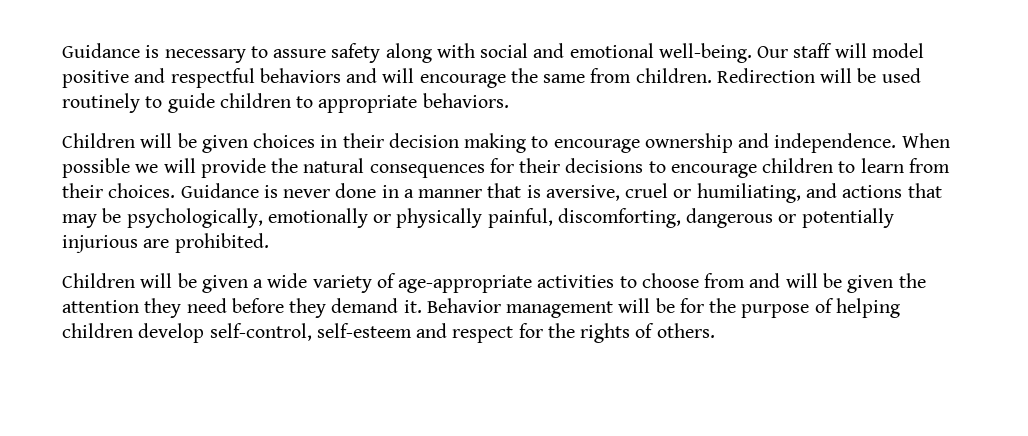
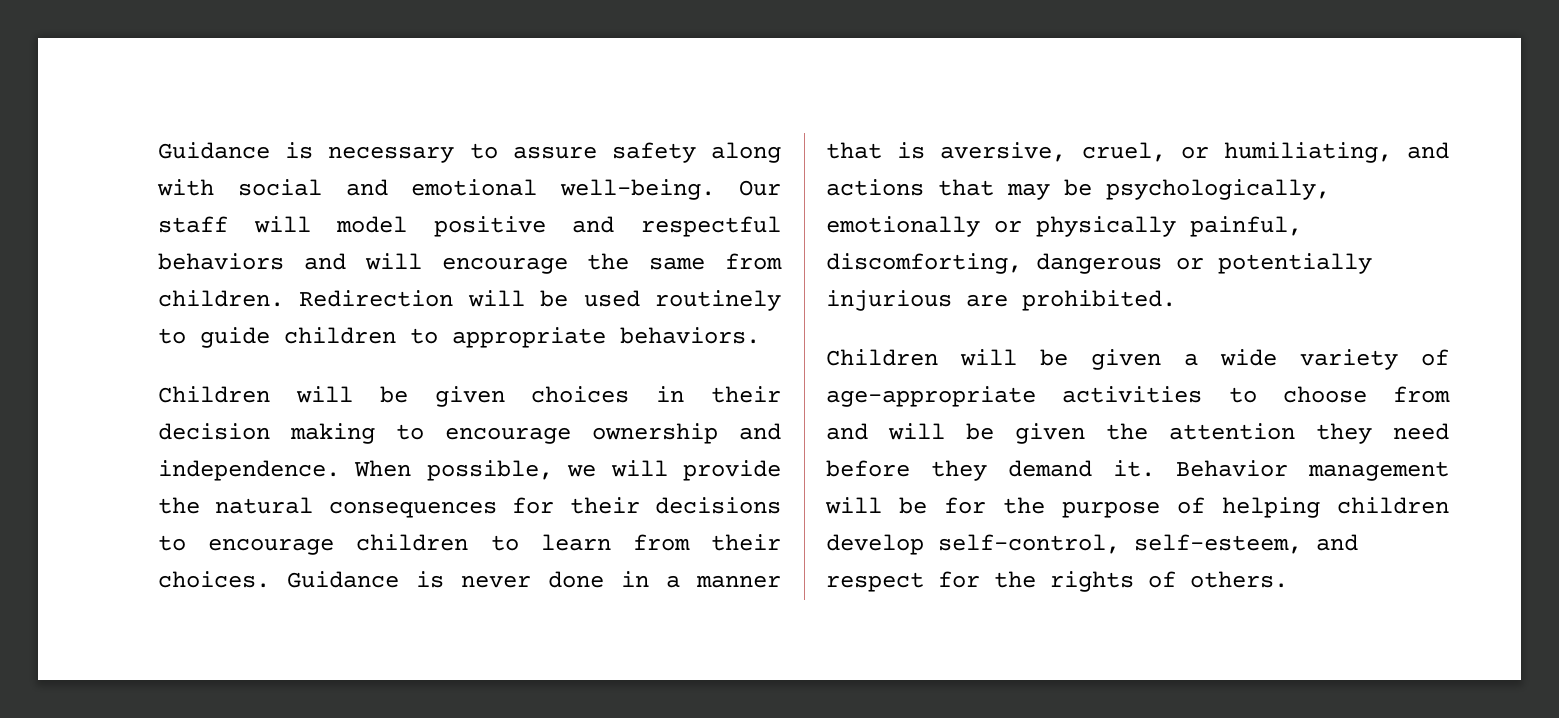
- When possible we will provide the natural consequences for their decisions to encourage children to learn from their choices.
+ When possible, we will provide the natural consequences for their decisions to encourage children to learn from their choices.
- Guidance is never done in a manner that is aversive, cruel or humiliating, and actions that may be psychologically, emotionally or physically painful, discomforting, dangerous or potentially injurious are prohibited.
+ Guidance is never done in a manner that is aversive, cruel, or humiliating, and actions that may be psychologically, emotionally or physically painful, discomforting, dangerous or potentially injurious are prohibited.
- Behavior management will be for the purpose of helping children develop self-control, self-esteem and respect for the rights of others.
+ Behavior management will be for the purpose of helping children develop self-control, self-esteem, and respect for the rights of others.

